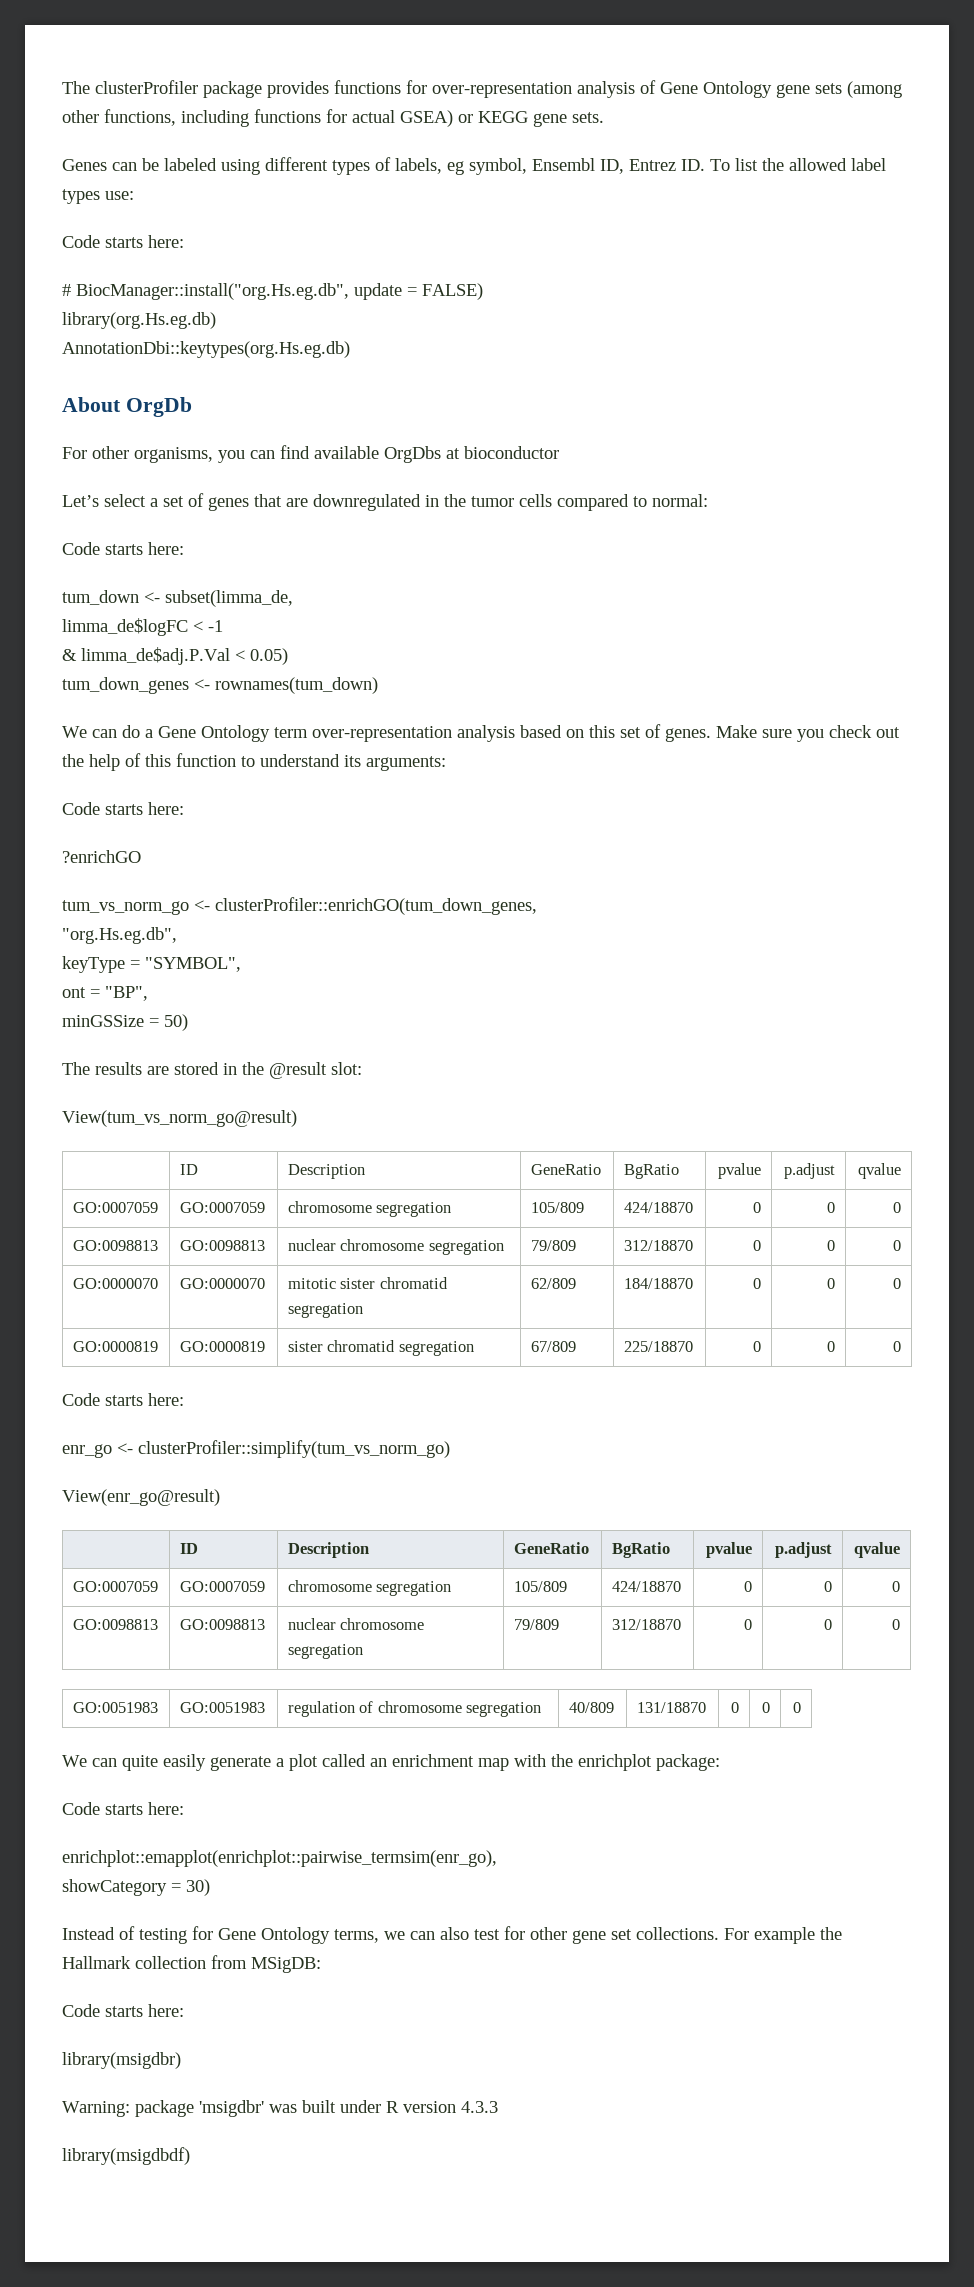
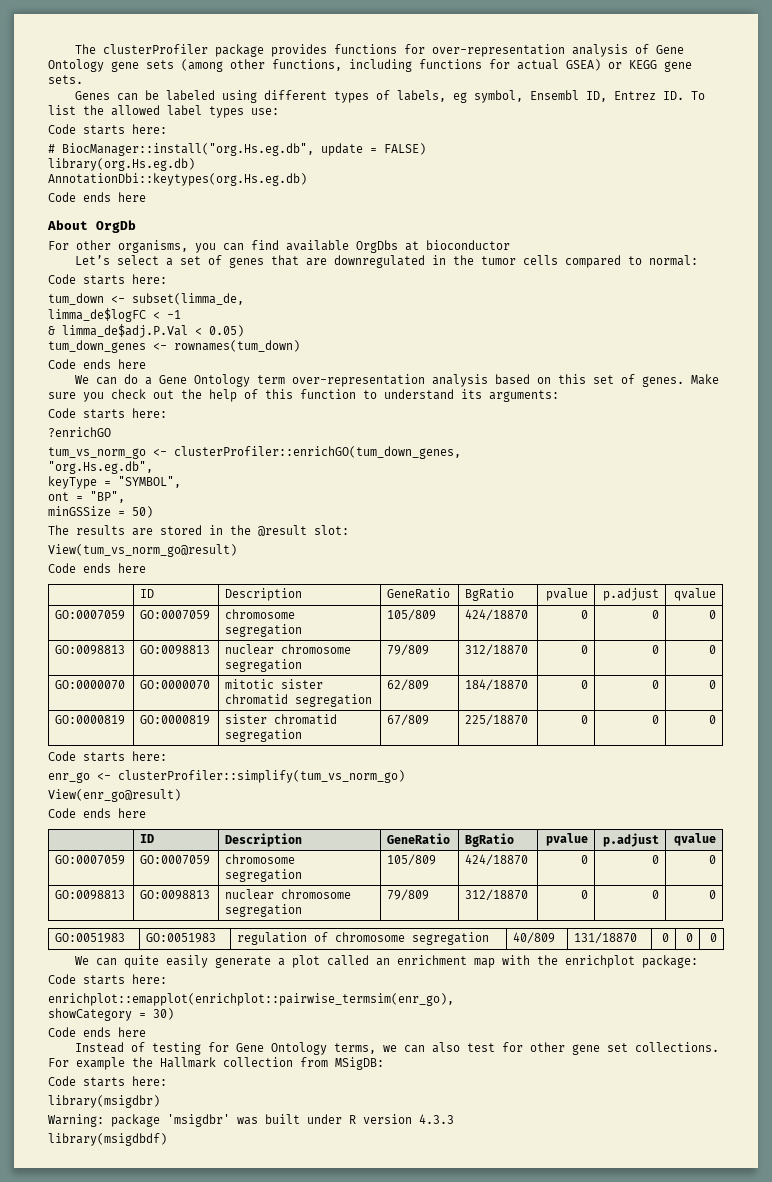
  AnnotationDbi::keytypes(org.Hs.eg.db)
+ Code ends here
  tum_down_genes <- rownames(tum_down)
+ Code ends here
  View(tum_vs_norm_go@result)
+ Code ends here
  View(enr_go@result)
+ Code ends here
  showCategory = 30)
+ Code ends here

